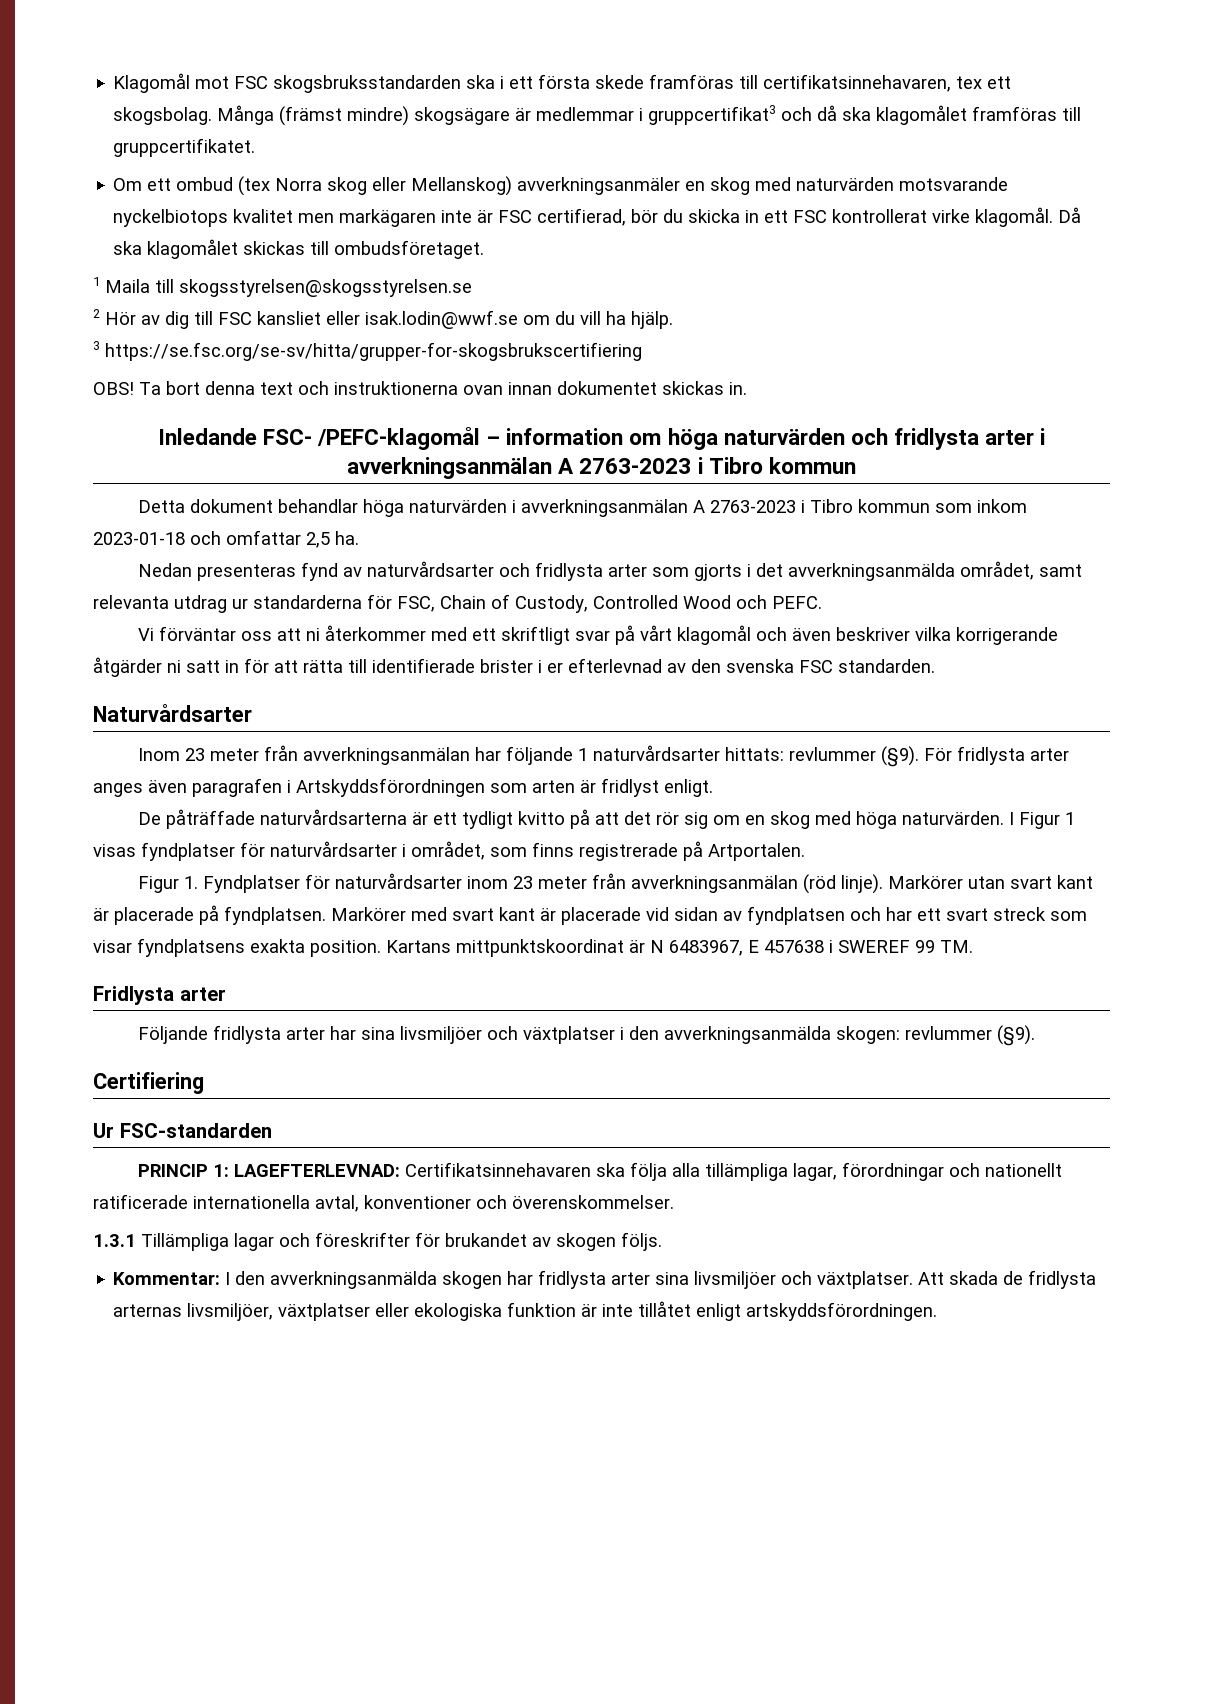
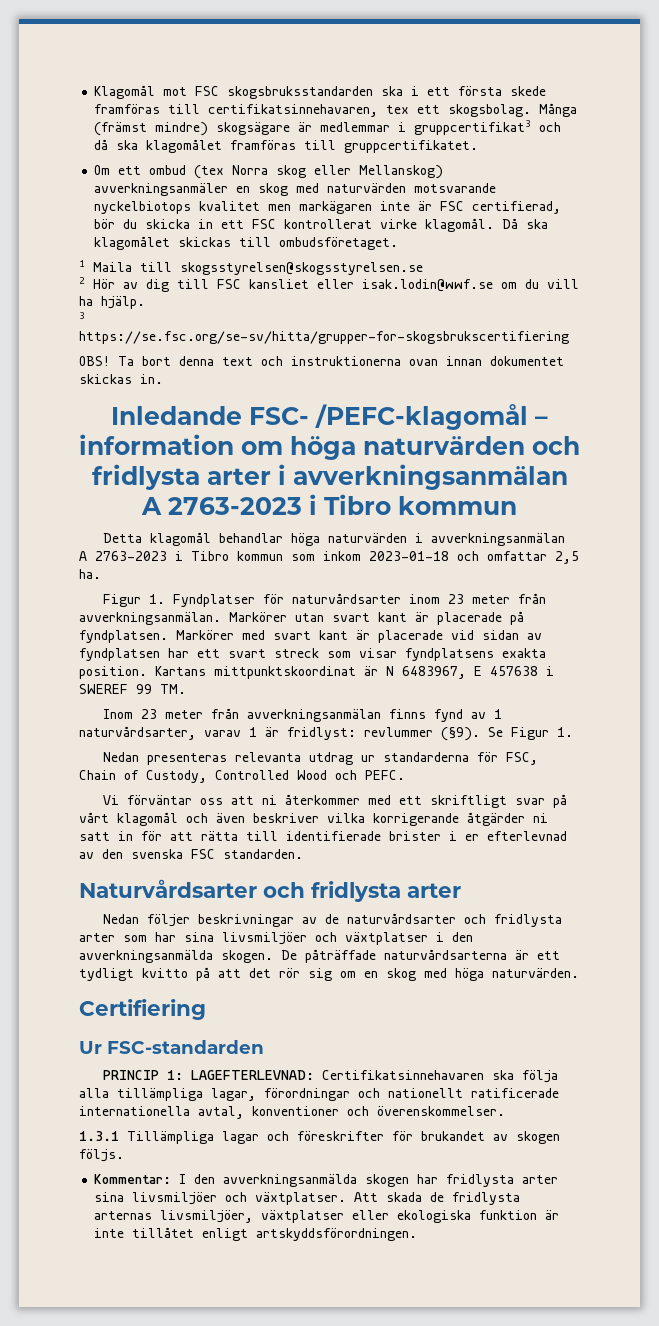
- Detta dokument behandlar höga naturvärden i avverkningsanmälan A 2763-2023 i Tibro kommun som inkom 2023-01-18 och omfattar 2,5 ha.
+ Detta klagomål behandlar höga naturvärden i avverkningsanmälan A 2763-2023 i Tibro kommun som inkom 2023-01-18 och omfattar 2,5 ha.
- Nedan presenteras fynd av naturvårdsarter och fridlysta arter som gjorts i det avverkningsanmälda området, samt relevanta utdrag ur standarderna för FSC, Chain of Custody, Controlled Wood och PEFC.
+ Figur 1. Fyndplatser för naturvårdsarter inom 23 meter från avverkningsanmälan. Markörer utan svart kant är placerade på fyndplatsen. Markörer med svart kant är placerade vid sidan av fyndplatsen har ett svart streck som visar fyndplatsens exakta position. Kartans mittpunktskoordinat är N 6483967, E 457638 i SWEREF 99 TM.
+ Inom 23 meter från avverkningsanmälan finns fynd av 1 naturvårdsarter, varav 1 är fridlyst: revlummer (§9). Se Figur 1.
+ Nedan presenteras relevanta utdrag ur standarderna för FSC, Chain of Custody, Controlled Wood och PEFC.
- Naturvårdsarter
- Inom 23 meter från avverkningsanmälan har följande 1 naturvårdsarter hittats: revlummer (§9). För fridlysta arter anges även paragrafen i Artskyddsförordningen som arten är fridlyst enligt.
- De påträffade naturvårdsarterna är ett tydligt kvitto på att det rör sig om en skog med höga naturvärden. I Figur 1 visas fyndplatser för naturvårdsarter i området, som finns registrerade på Artportalen.
- Figur 1. Fyndplatser för naturvårdsarter inom 23 meter från avverkningsanmälan (röd linje). Markörer utan svart kant är placerade på fyndplatsen. Markörer med svart kant är placerade vid sidan av fyndplatsen och har ett svart streck som visar fyndplatsens exakta position. Kartans mittpunktskoordinat är N 6483967, E 457638 i SWEREF 99 TM.
- Fridlysta arter
- Följande fridlysta arter har sina livsmiljöer och växtplatser i den avverkningsanmälda skogen: revlummer (§9).
+ Naturvårdsarter och fridlysta arter
+ Nedan följer beskrivningar av de naturvårdsarter och fridlysta arter som har sina livsmiljöer och växtplatser i den avverkningsanmälda skogen. De påträffade naturvårdsarterna är ett tydligt kvitto på att det rör sig om en skog med höga naturvärden.

